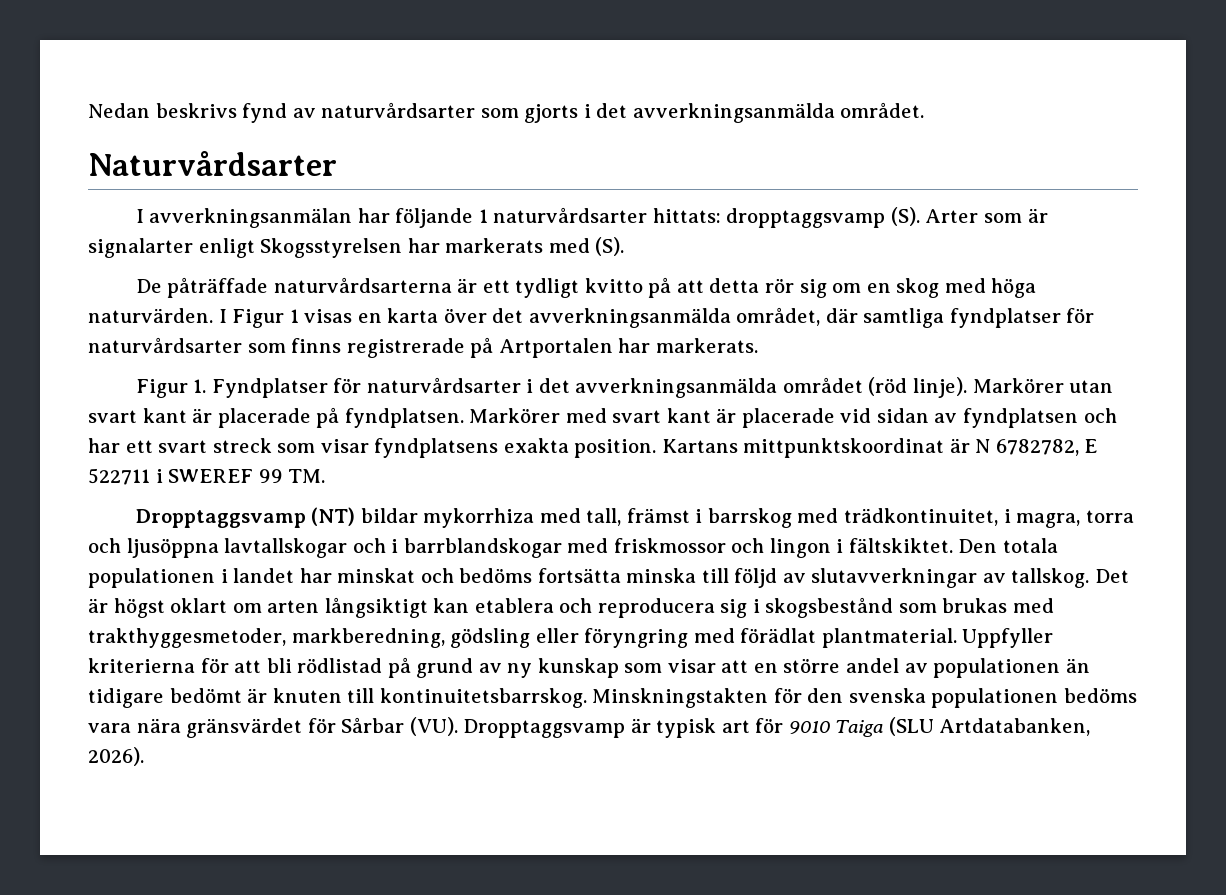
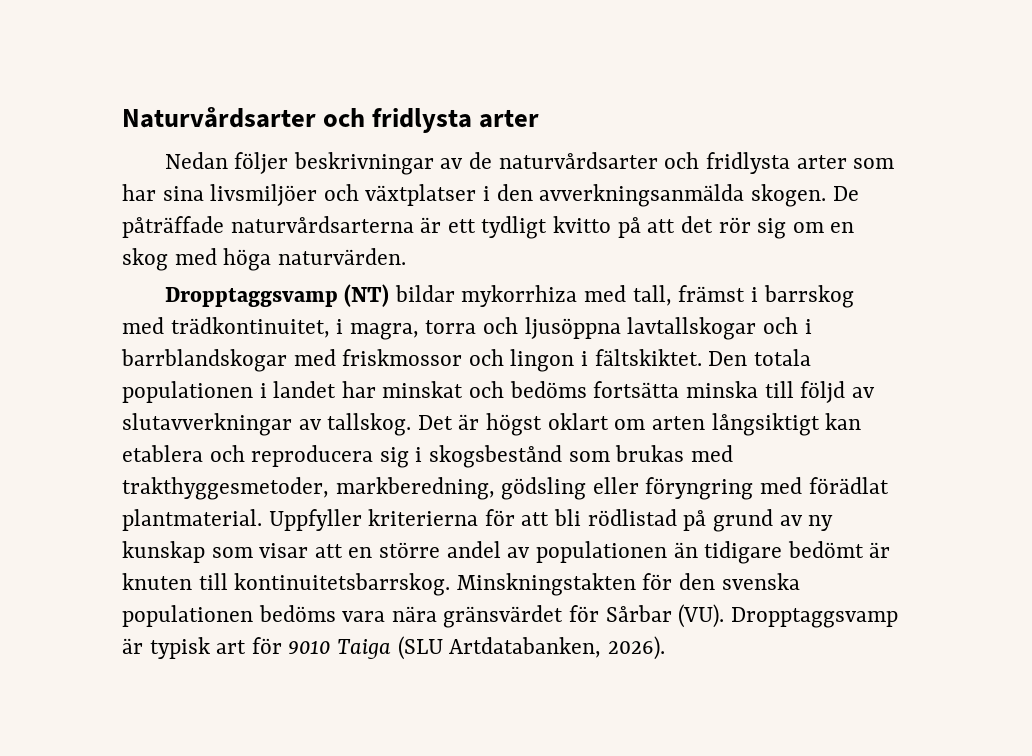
- Nedan beskrivs fynd av naturvårdsarter som gjorts i det avverkningsanmälda området.
- Naturvårdsarter
- I avverkningsanmälan har följande 1 naturvårdsarter hittats: dropptaggsvamp (S). Arter som är signalarter enligt Skogsstyrelsen har markerats med (S).
- De påträffade naturvårdsarterna är ett tydligt kvitto på att detta rör sig om en skog med höga naturvärden. I Figur 1 visas en karta över det avverkningsanmälda området, där samtliga fyndplatser för naturvårdsarter som finns registrerade på Artportalen har markerats.
- Figur 1. Fyndplatser för naturvårdsarter i det avverkningsanmälda området (röd linje). Markörer utan svart kant är placerade på fyndplatsen. Markörer med svart kant är placerade vid sidan av fyndplatsen och har ett svart streck som visar fyndplatsens exakta position. Kartans mittpunktskoordinat är N 6782782, E 522711 i SWEREF 99 TM.
+ Naturvårdsarter och fridlysta arter
+ Nedan följer beskrivningar av de naturvårdsarter och fridlysta arter som har sina livsmiljöer och växtplatser i den avverkningsanmälda skogen. De påträffade naturvårdsarterna är ett tydligt kvitto på att det rör sig om en skog med höga naturvärden.

